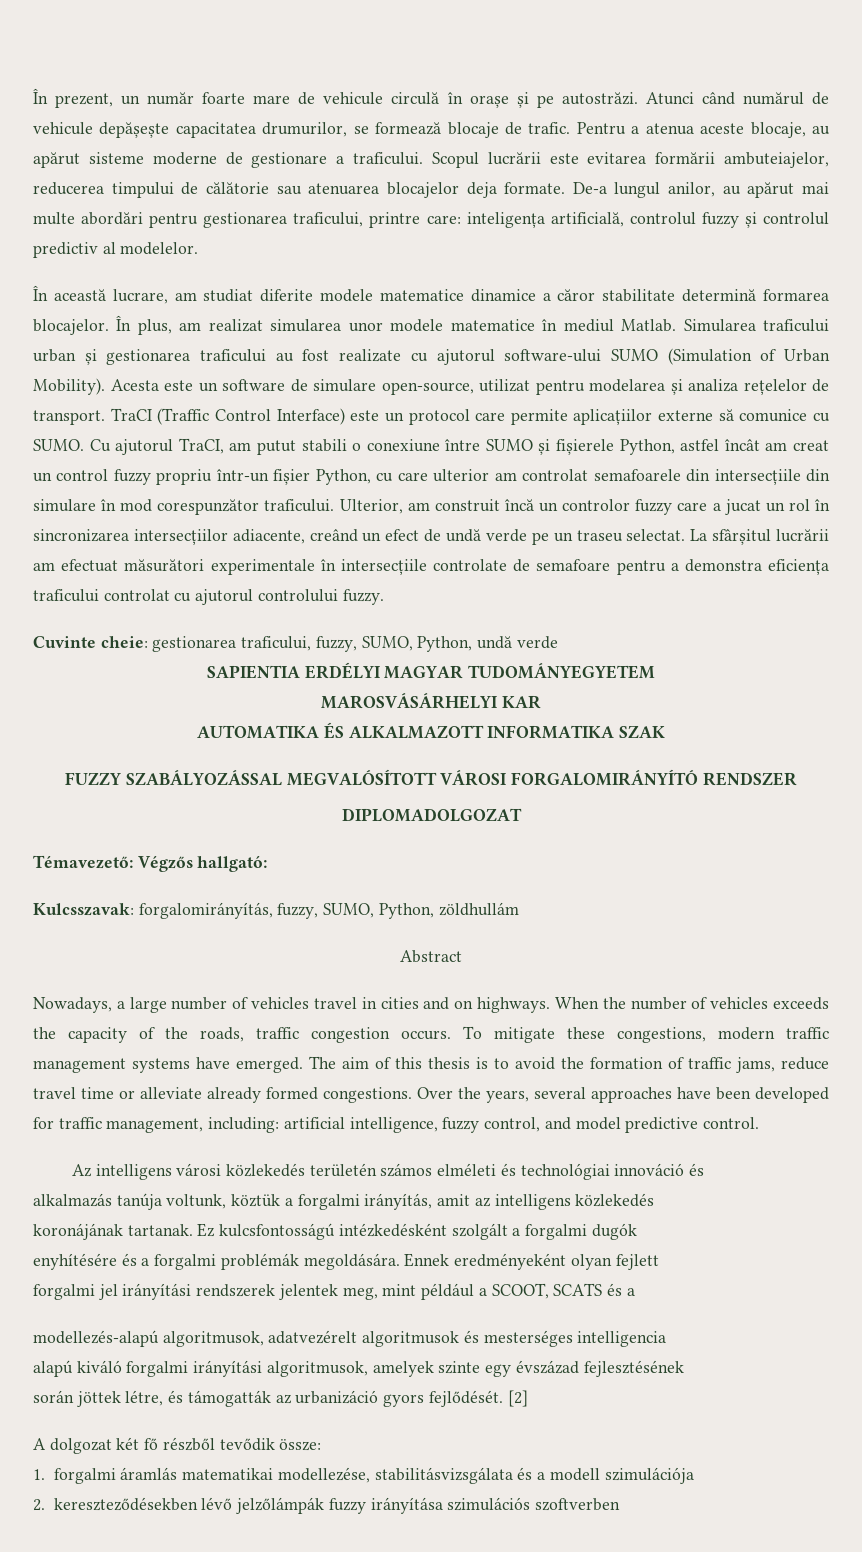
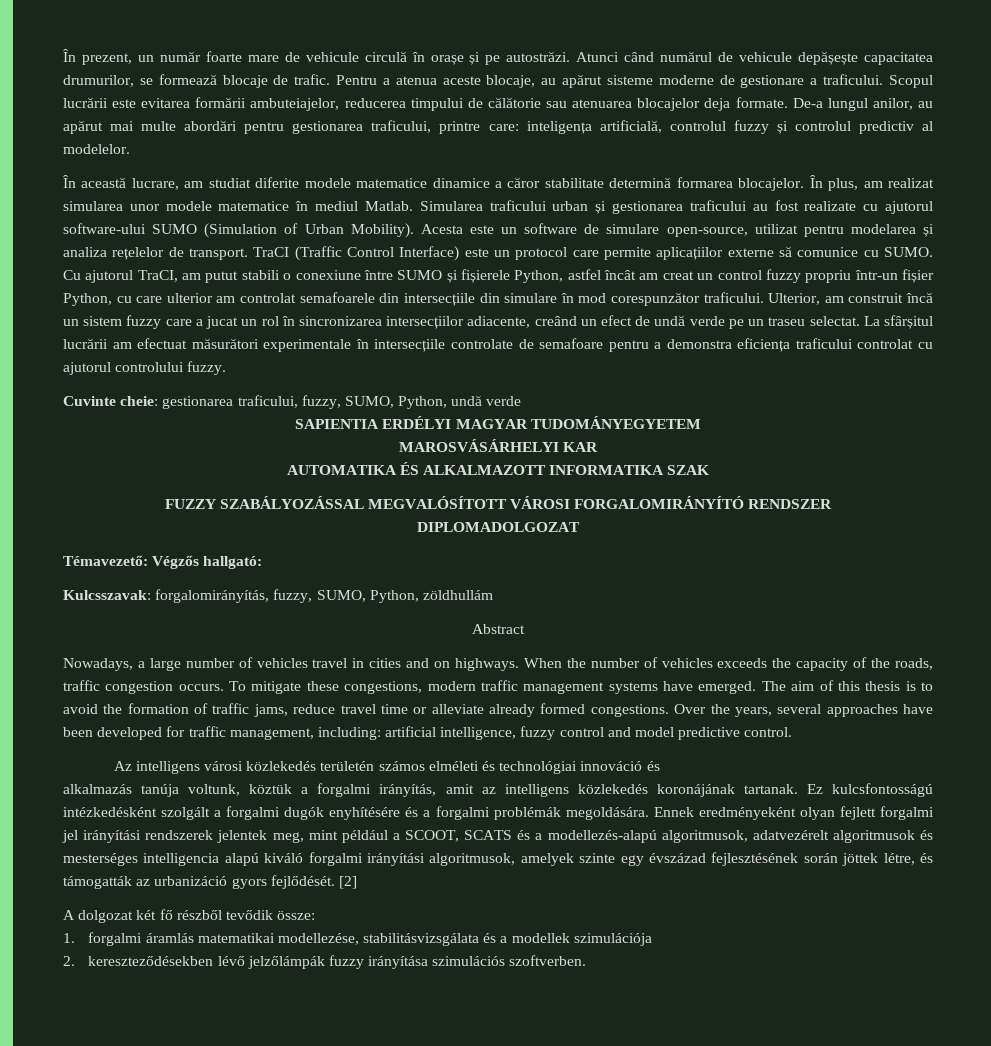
- Ulterior, am construit încă un controlor fuzzy care a jucat un rol în sincronizarea intersecțiilor adiacente, creând un efect de undă verde pe un traseu selectat.
+ Ulterior, am construit încă un sistem fuzzy care a jucat un rol în sincronizarea intersecțiilor adiacente, creând un efect de undă verde pe un traseu selectat.
- Over the years, several approaches have been developed for traffic management, including: artificial intelligence, fuzzy control, and model predictive control.
+ Over the years, several approaches have been developed for traffic management, including: artificial intelligence, fuzzy control and model predictive control.
- alkalmazás tanúja voltunk, köztük a forgalmi irányítás, amit az intelligens közlekedés
- koronájának tartanak.
+ alkalmazás tanúja voltunk, köztük a forgalmi irányítás, amit az intelligens közlekedés koronájának tartanak.
- Ez kulcsfontosságú intézkedésként szolgált a forgalmi dugók
- enyhítésére és a forgalmi problémák megoldására.
+ Ez kulcsfontosságú intézkedésként szolgált a forgalmi dugók enyhítésére és a forgalmi problémák megoldására.
- Ennek eredményeként olyan fejlett
- forgalmi jel irányítási rendszerek jelentek meg, mint például a SCOOT, SCATS és a
- modellezés-alapú algoritmusok, adatvezérelt algoritmusok és mesterséges intelligencia
- alapú kiváló forgalmi irányítási algoritmusok, amelyek szinte egy évszázad fejlesztésének
- során jöttek létre, és támogatták az urbanizáció gyors fejlődését.
+ Ennek eredményeként olyan fejlett forgalmi jel irányítási rendszerek jelentek meg, mint például a SCOOT, SCATS és a modellezés-alapú algoritmusok, adatvezérelt algoritmusok és mesterséges intelligencia alapú kiváló forgalmi irányítási algoritmusok, amelyek szinte egy évszázad fejlesztésének során jöttek létre, és támogatták az urbanizáció gyors fejlődését.
- 1. forgalmi áramlás matematikai modellezése, stabilitásvizsgálata és a modell szimulációja
+ 1. forgalmi áramlás matematikai modellezése, stabilitásvizsgálata és a modellek szimulációja
- 2. kereszteződésekben lévő jelzőlámpák fuzzy irányítása szimulációs szoftverben
+ 2. kereszteződésekben lévő jelzőlámpák fuzzy irányítása szimulációs szoftverben.

